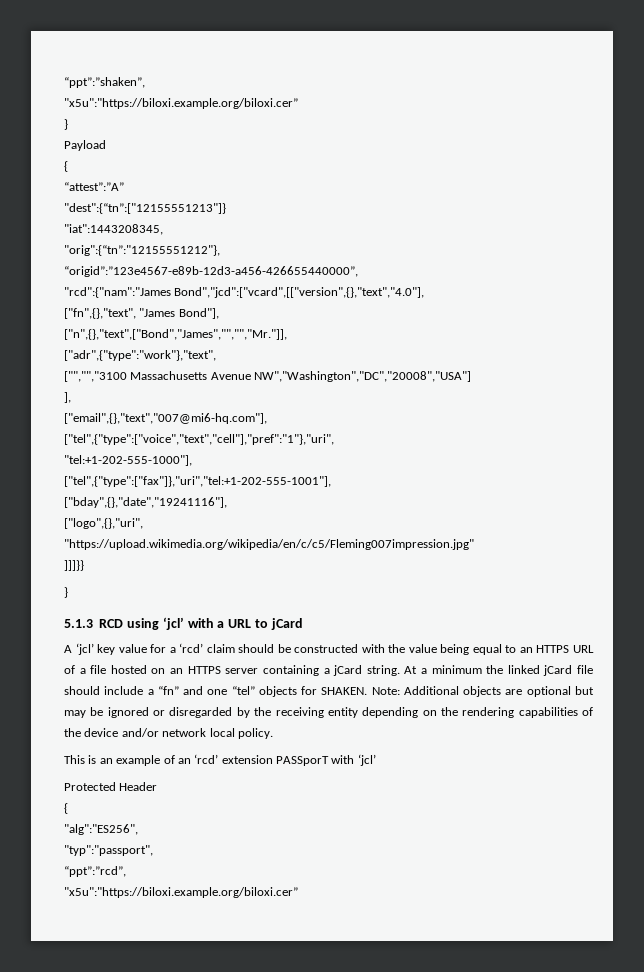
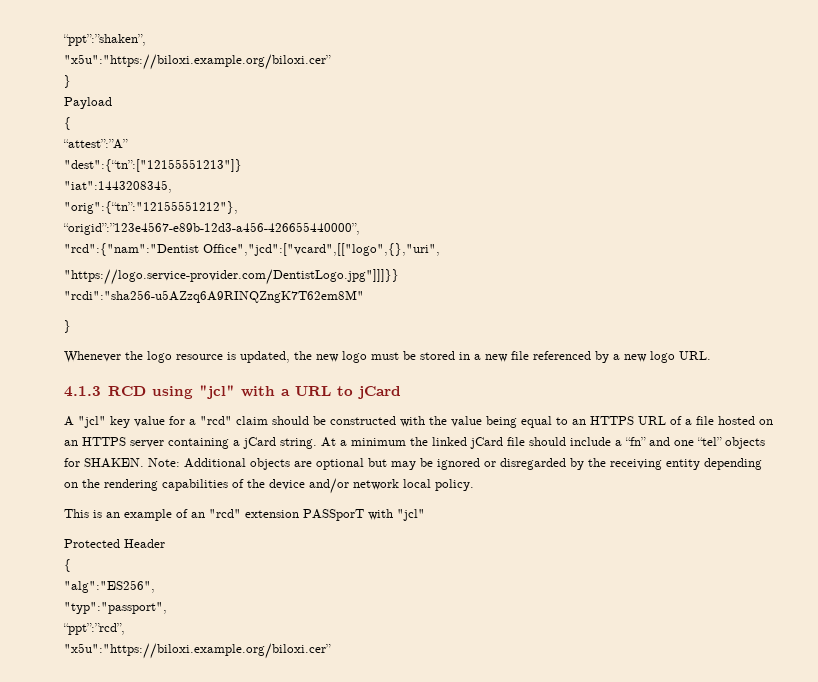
- "rcd":{"nam":"James Bond","jcd":["vcard",[["version",{},"text","4.0"],
- ["fn",{},"text", "James Bond"],
- ["n",{},"text",["Bond","James","","","Mr."]],
- ["adr",{"type":"work"},"text",
- ["","","3100 Massachusetts Avenue NW","Washington","DC","20008","USA"]
- ],
- ["email",{},"text","007@mi6-hq.com"],
- ["tel",{"type":["voice","text","cell"],"pref":"1"},"uri",
- "tel:+1-202-555-1000"],
- ["tel",{"type":["fax"]},"uri","tel:+1-202-555-1001"],
- ["bday",{},"date","19241116"],
- ["logo",{},"uri",
- "https://upload.wikimedia.org/wikipedia/en/c/c5/Fleming007impression.jpg"
- ]]]}}
+ "rcd":{"nam":"Dentist Office","jcd":["vcard",[["logo",{},"uri",
+ "https://logo.service-provider.com/DentistLogo.jpg"]]]}}
+ "rcdi":"sha256-u5AZzq6A9RINQZngK7T62em8M"
  }
- 5.1.3 RCD using ‘jcl’ with a URL to jCard
+ Whenever the logo resource is updated, the new logo must be stored in a new file referenced by a new logo URL.
+ 4.1.3 RCD using "jcl" with a URL to jCard
- A ‘jcl’ key value for a ‘rcd’ claim should be constructed with the value being equal to an HTTPS URL of a file hosted on an HTTPS server containing a jCard string.
+ A "jcl" key value for a "rcd" claim should be constructed with the value being equal to an HTTPS URL of a file hosted on an HTTPS server containing a jCard string.
- This is an example of an ‘rcd’ extension PASSporT with ‘jcl’
+ This is an example of an "rcd" extension PASSporT with "jcl"

